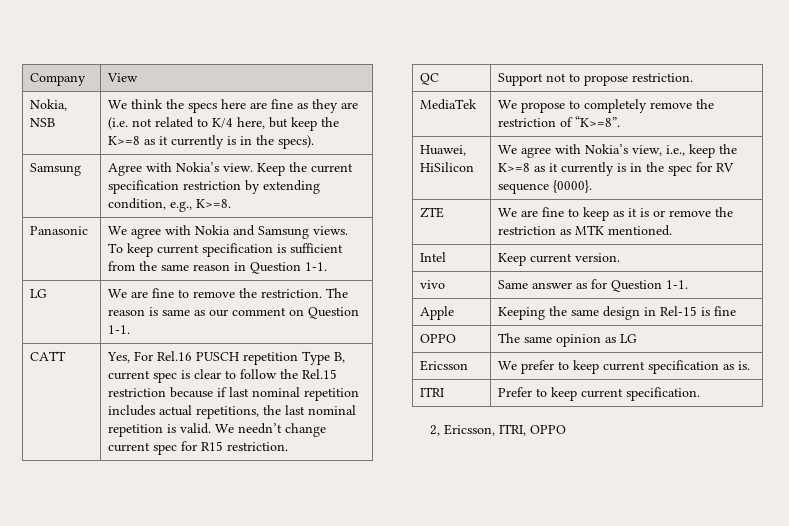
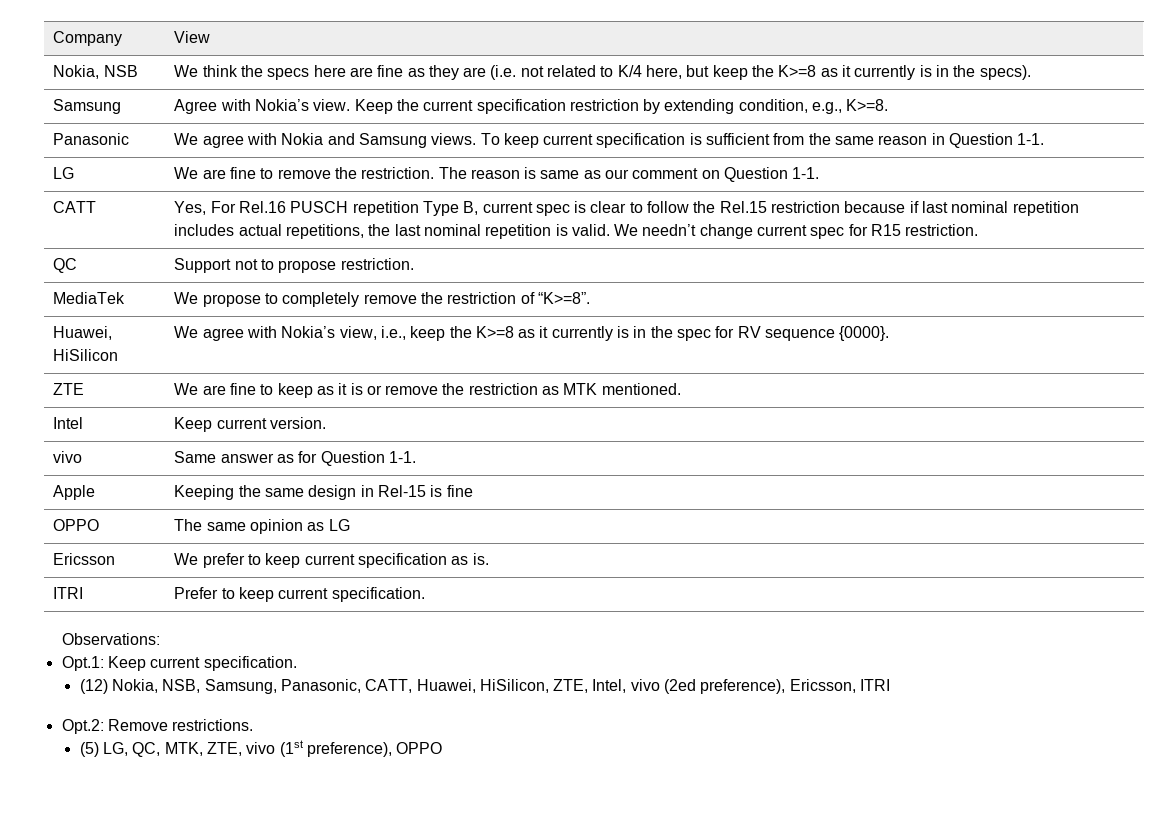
- 2, Ericsson, ITRI, OPPO
+ Observations:
+ Opt.1: Keep current specification.
+ (12) Nokia, NSB, Samsung, Panasonic, CATT, Huawei, HiSilicon, ZTE, Intel, vivo (2ed preference), Ericsson, ITRI
+ Opt.2: Remove restrictions.
+ (5) LG, QC, MTK, ZTE, vivo (1st preference), OPPO

